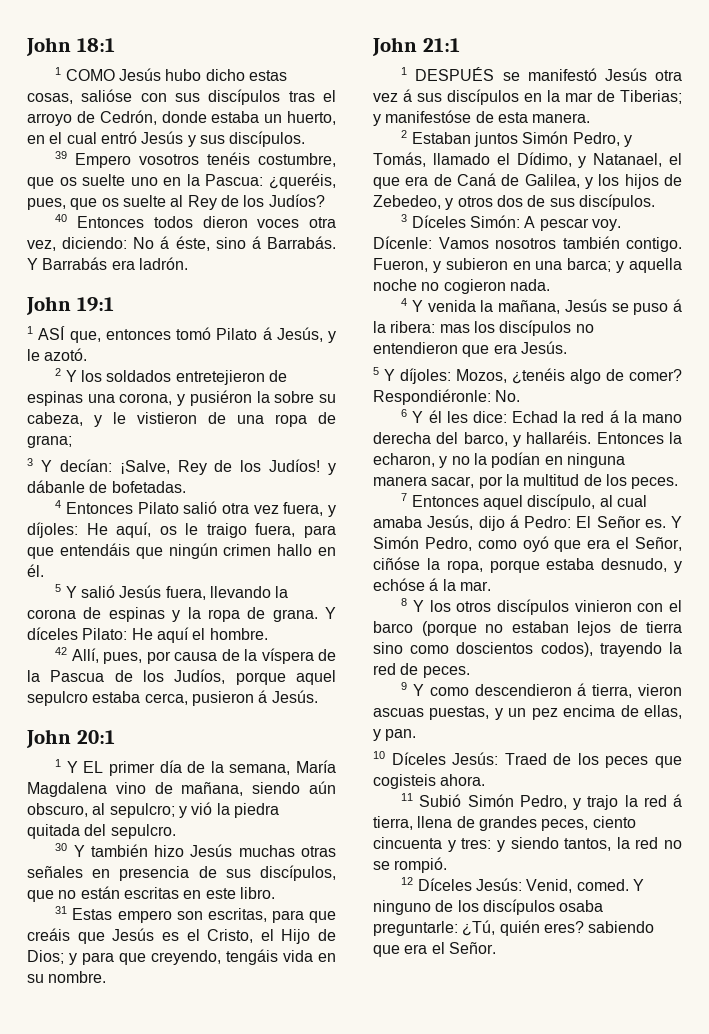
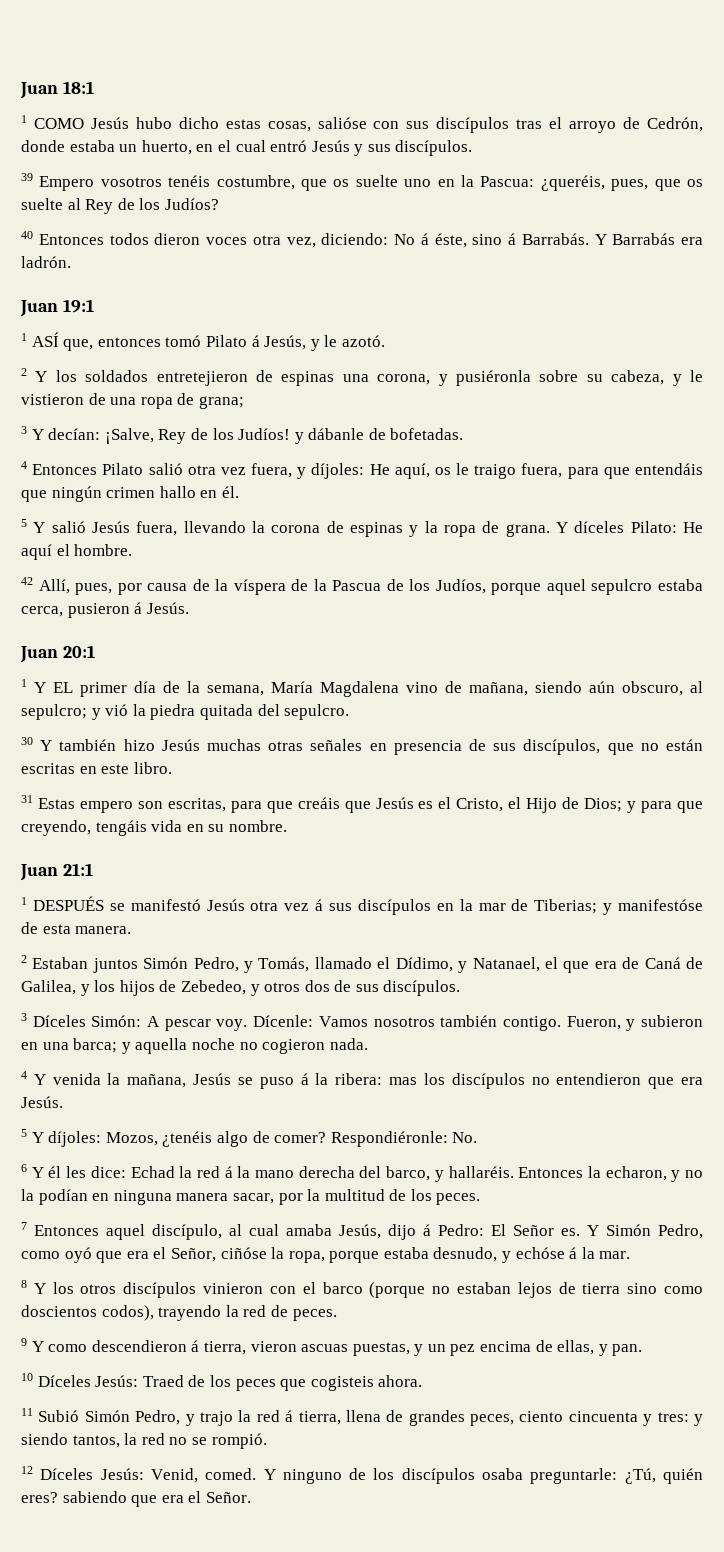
- John 18:1
+ Juan 18:1
- John 19:1
+ Juan 19:1
- 2 Y los soldados entretejieron de espinas una corona, y pusiéron la sobre su cabeza, y le vistieron de una ropa de grana;
+ 2 Y los soldados entretejieron de espinas una corona, y pusiéronla sobre su cabeza, y le vistieron de una ropa de grana;
- John 20:1
+ Juan 20:1
- John 21:1
+ Juan 21:1

